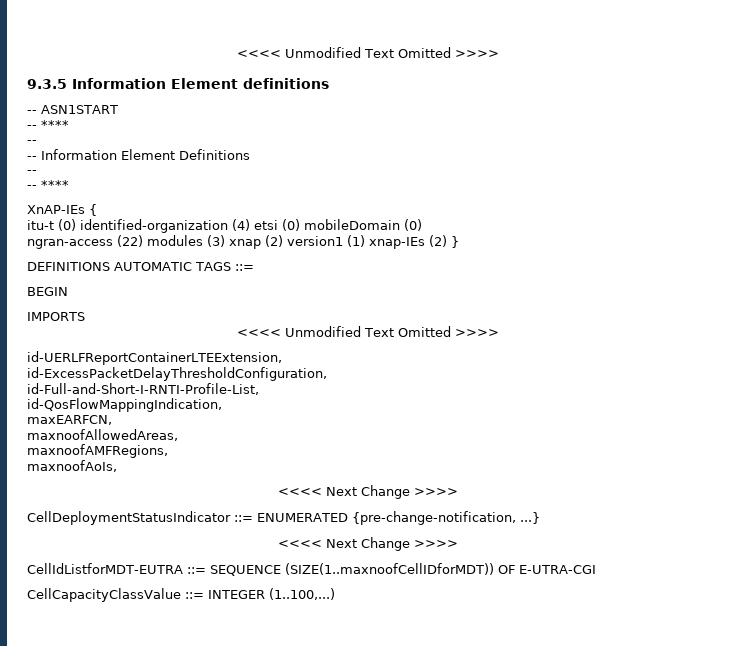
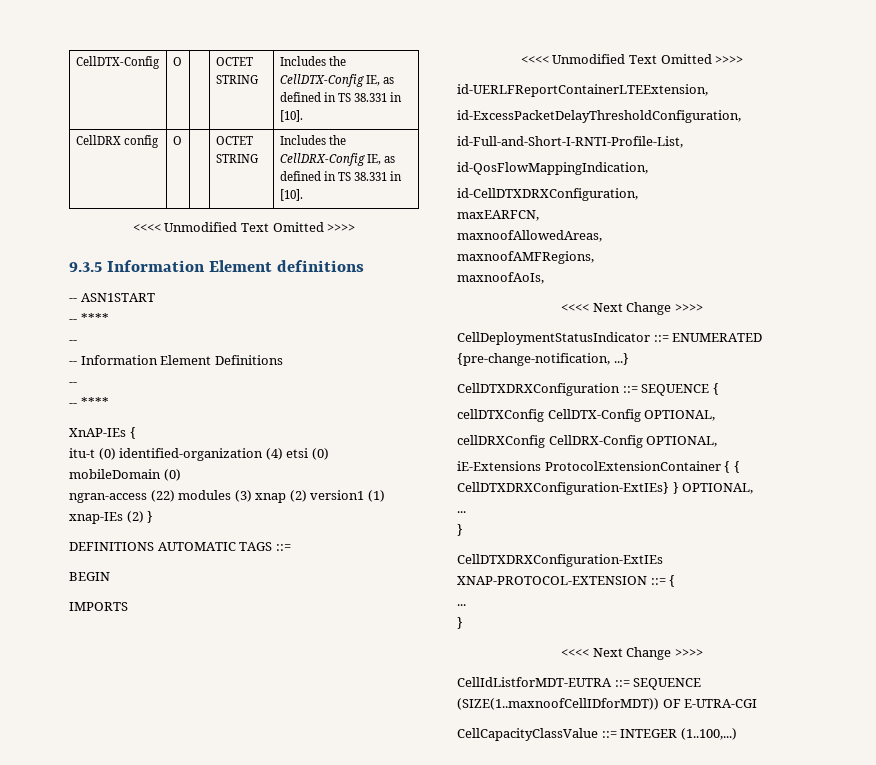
+ CellDTX-Config | O | | OCTET STRING | Includes the CellDTX-Config IE, as defined in TS 38.331 in [10].
+ CellDRX config | O | | OCTET STRING | Includes the CellDRX-Config IE, as defined in TS 38.331 in [10].
+ id-CellDTXDRXConfiguration,
+ CellDTXDRXConfiguration ::= SEQUENCE {
+ cellDTXConfig CellDTX-Config OPTIONAL,
+ cellDRXConfig CellDRX-Config OPTIONAL,
+ iE-Extensions ProtocolExtensionContainer { { CellDTXDRXConfiguration-ExtIEs} } OPTIONAL,
+ ...
+ }
+ CellDTXDRXConfiguration-ExtIEs XNAP-PROTOCOL-EXTENSION ::= {
+ ...
+ }

